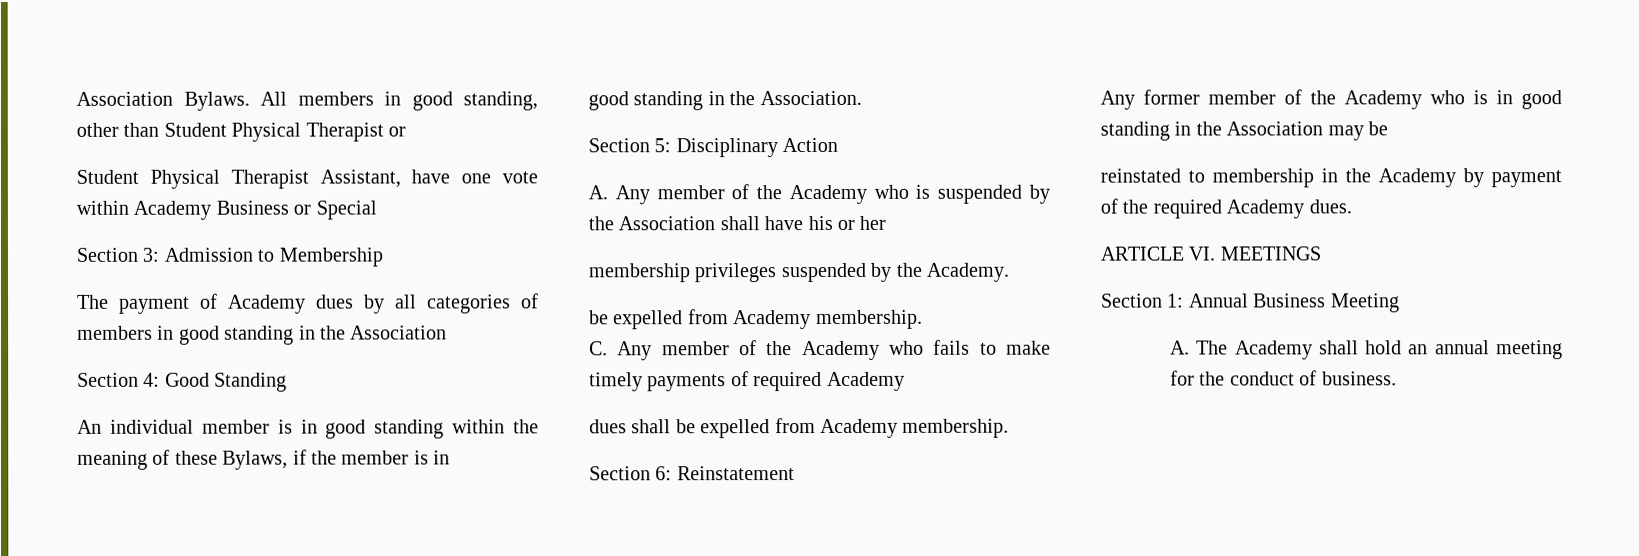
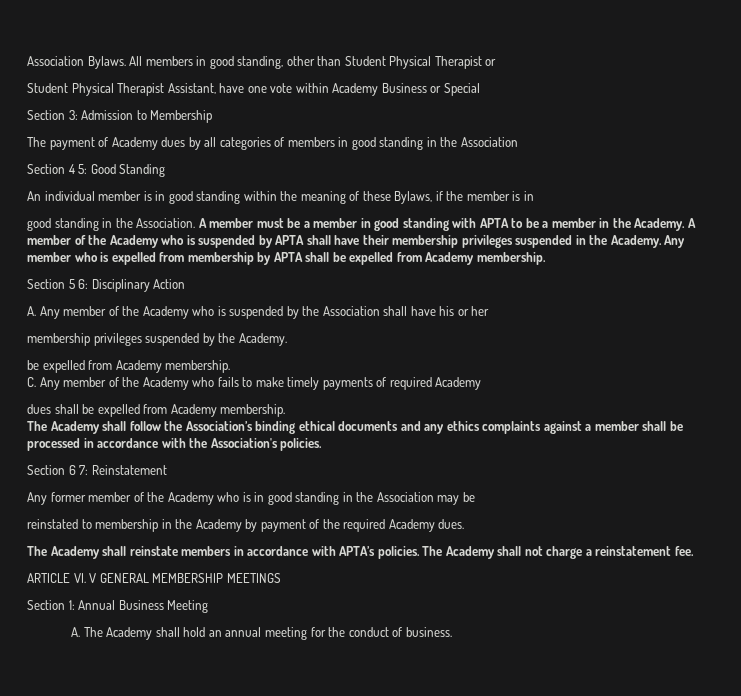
- Section 4: Good Standing
+ Section 4 5: Good Standing
- good standing in the Association.
- Section 5: Disciplinary Action
+ good standing in the Association. A member must be a member in good standing with APTA to be a member in the Academy. A member of the Academy who is suspended by APTA shall have their membership privileges suspended in the Academy. Any member who is expelled from membership by APTA shall be expelled from Academy membership.
+ Section 5 6: Disciplinary Action
- Section 6: Reinstatement
+ The Academy shall follow the Association’s binding ethical documents and any ethics complaints against a member shall be processed in accordance with the Association's policies.
+ Section 6 7: Reinstatement
+ The Academy shall reinstate members in accordance with APTA’s policies. The Academy shall not charge a reinstatement fee.
- ARTICLE VI. MEETINGS
+ ARTICLE VI. V GENERAL MEMBERSHIP MEETINGS

